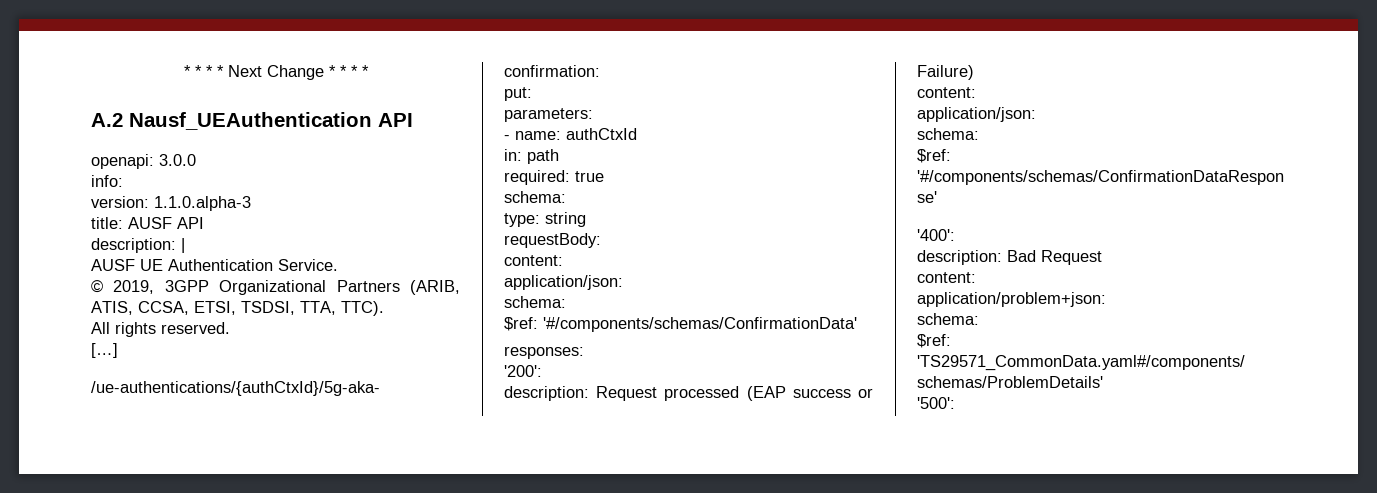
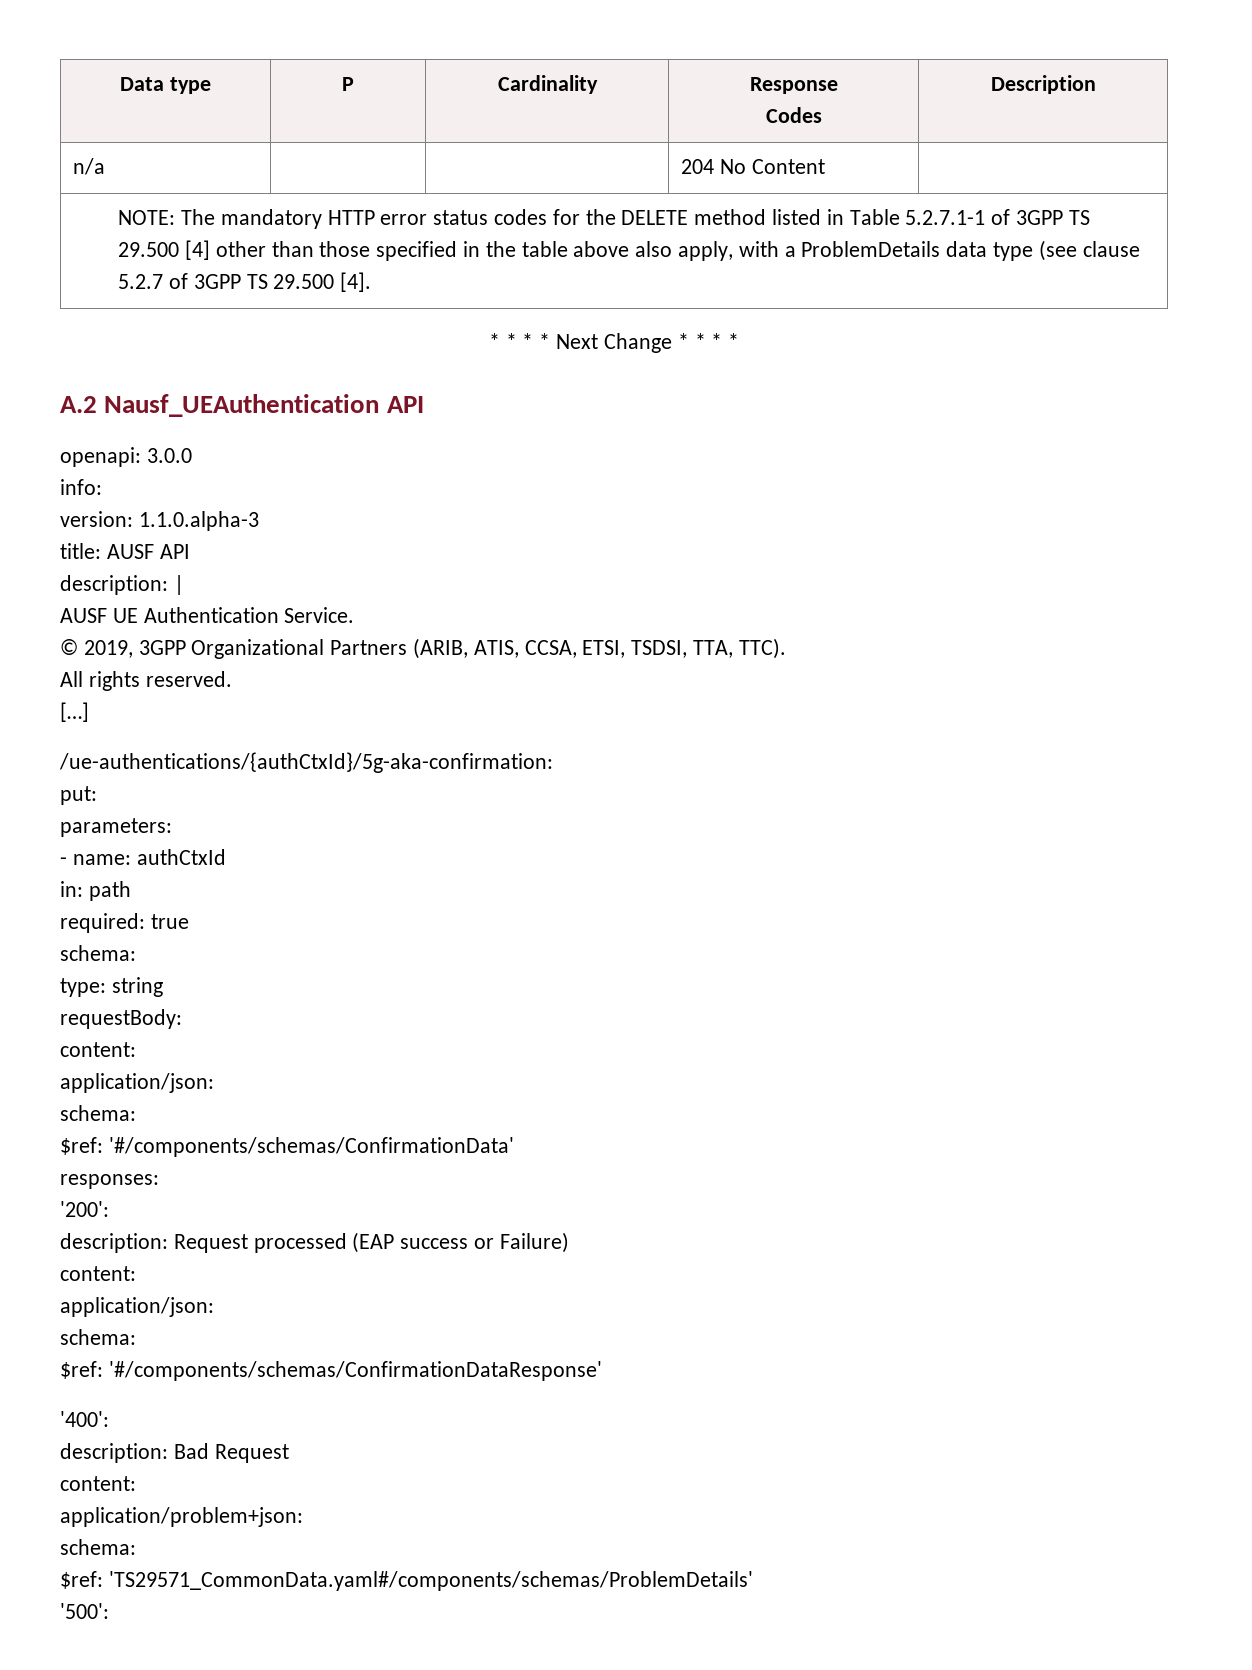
+ Data type | P | Cardinality | Response
+ Codes | Description
+ n/a | | | 204 No Content |
+ NOTE: The mandatory HTTP error status codes for the DELETE method listed in Table 5.2.7.1-1 of 3GPP TS 29.500 [4] other than those specified in the table above also apply, with a ProblemDetails data type (see clause 5.2.7 of 3GPP TS 29.500 [4].

